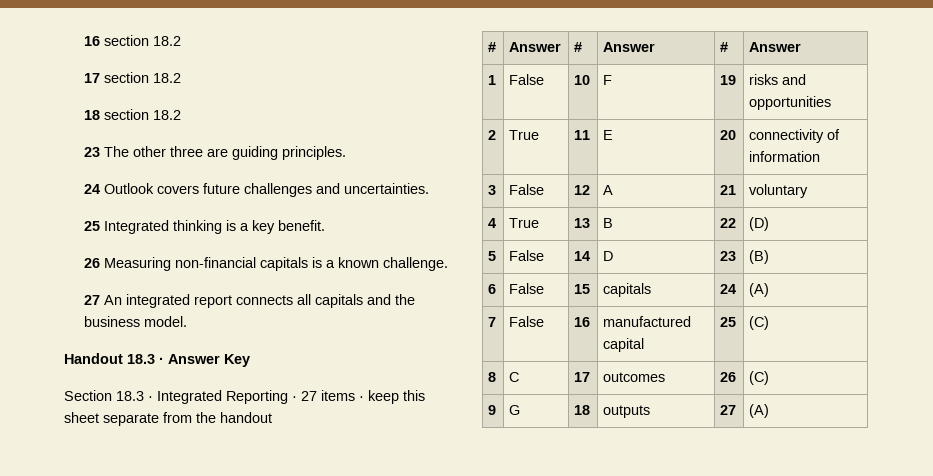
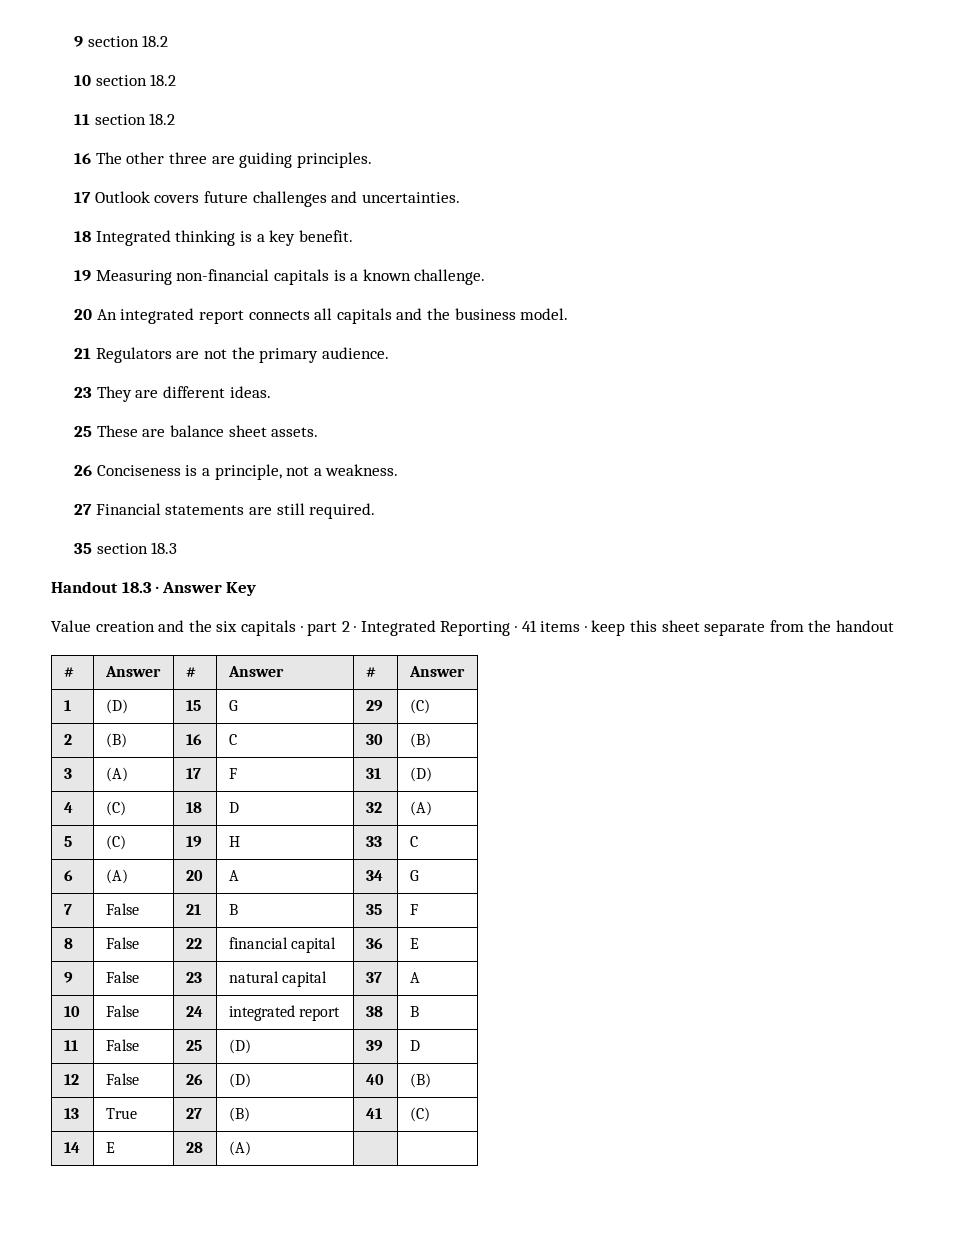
- 16 section 18.2
- 17 section 18.2
- 18 section 18.2
- 23 The other three are guiding principles.
+ 9 section 18.2
+ 10 section 18.2
+ 11 section 18.2
+ 16 The other three are guiding principles.
- 24 Outlook covers future challenges and uncertainties.
+ 17 Outlook covers future challenges and uncertainties.
- 25 Integrated thinking is a key benefit.
+ 18 Integrated thinking is a key benefit.
- 26 Measuring non-financial capitals is a known challenge.
+ 19 Measuring non-financial capitals is a known challenge.
- 27 An integrated report connects all capitals and the business model.
+ 20 An integrated report connects all capitals and the business model.
+ 21 Regulators are not the primary audience.
+ 23 They are different ideas.
+ 25 These are balance sheet assets.
+ 26 Conciseness is a principle, not a weakness.
+ 27 Financial statements are still required.
+ 35 section 18.3
- Section 18.3 · Integrated Reporting · 27 items · keep this sheet separate from the handout
+ Value creation and the six capitals · part 2 · Integrated Reporting · 41 items · keep this sheet separate from the handout
- 1 | False | 10 | F | 19 | risks and opportunities
- 2 | True | 11 | E | 20 | connectivity of information
- 3 | False | 12 | A | 21 | voluntary
- 4 | True | 13 | B | 22 | (D)
- 5 | False | 14 | D | 23 | (B)
- 6 | False | 15 | capitals | 24 | (A)
- 7 | False | 16 | manufactured capital | 25 | (C)
- 8 | C | 17 | outcomes | 26 | (C)
- 9 | G | 18 | outputs | 27 | (A)
+ 1 | (D) | 15 | G | 29 | (C)
+ 2 | (B) | 16 | C | 30 | (B)
+ 3 | (A) | 17 | F | 31 | (D)
+ 4 | (C) | 18 | D | 32 | (A)
+ 5 | (C) | 19 | H | 33 | C
+ 6 | (A) | 20 | A | 34 | G
+ 7 | False | 21 | B | 35 | F
+ 8 | False | 22 | financial capital | 36 | E
+ 9 | False | 23 | natural capital | 37 | A
+ 10 | False | 24 | integrated report | 38 | B
+ 11 | False | 25 | (D) | 39 | D
+ 12 | False | 26 | (D) | 40 | (B)
+ 13 | True | 27 | (B) | 41 | (C)
+ 14 | E | 28 | (A) | |

